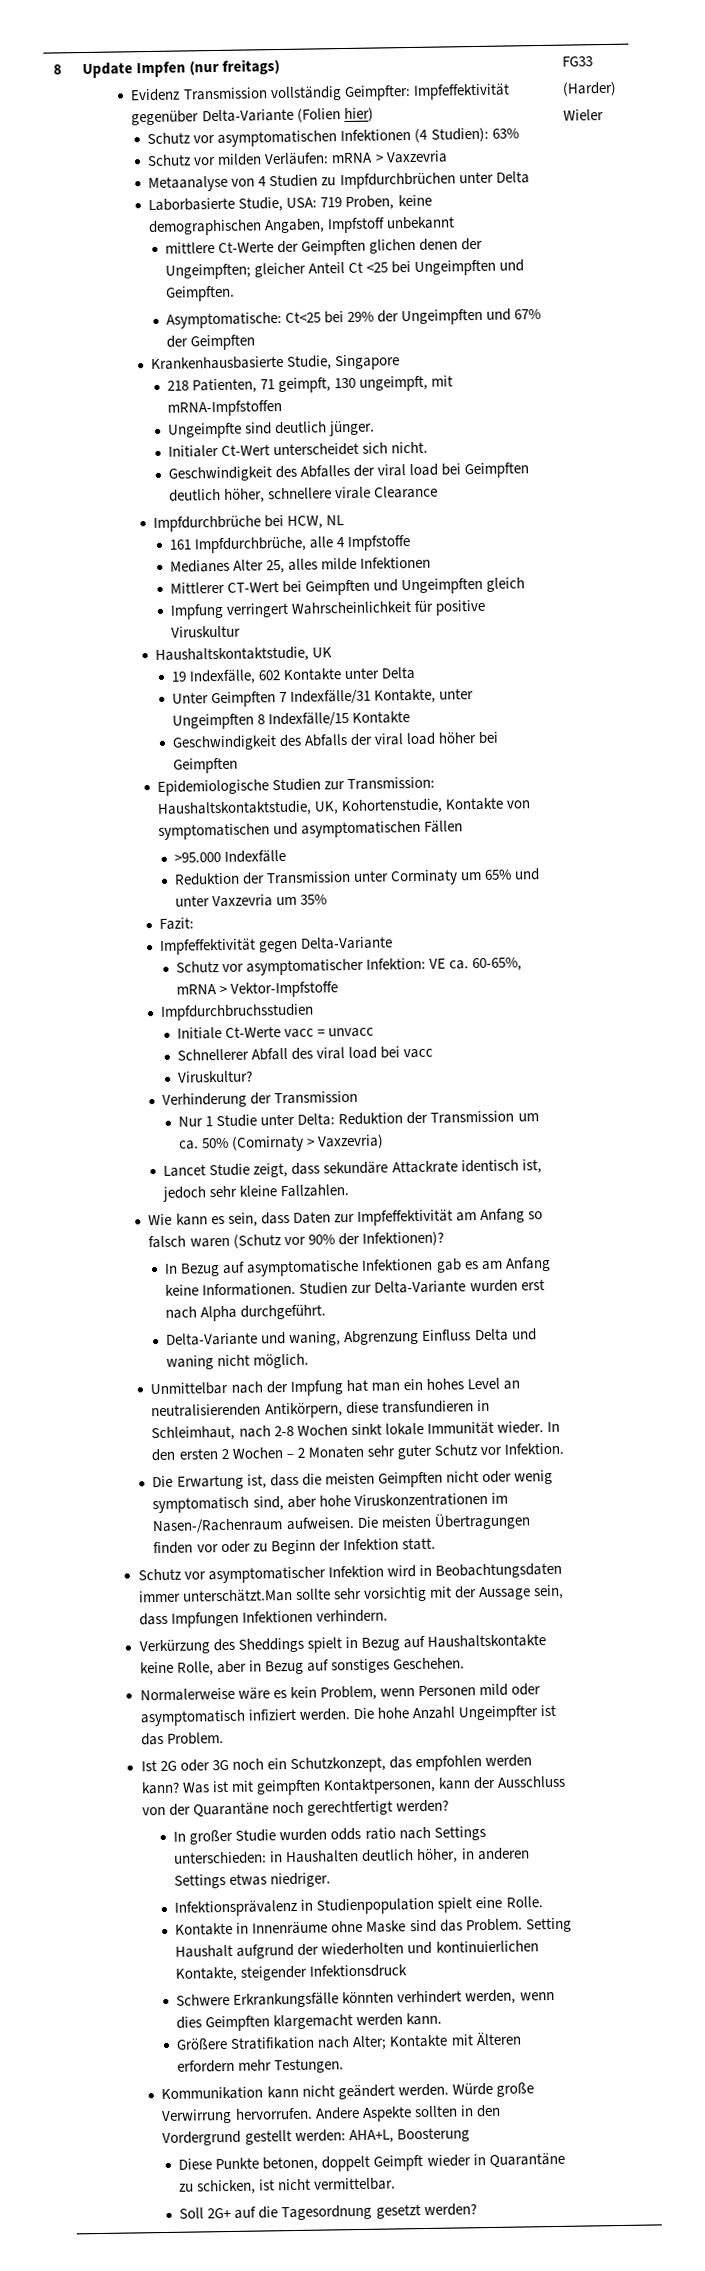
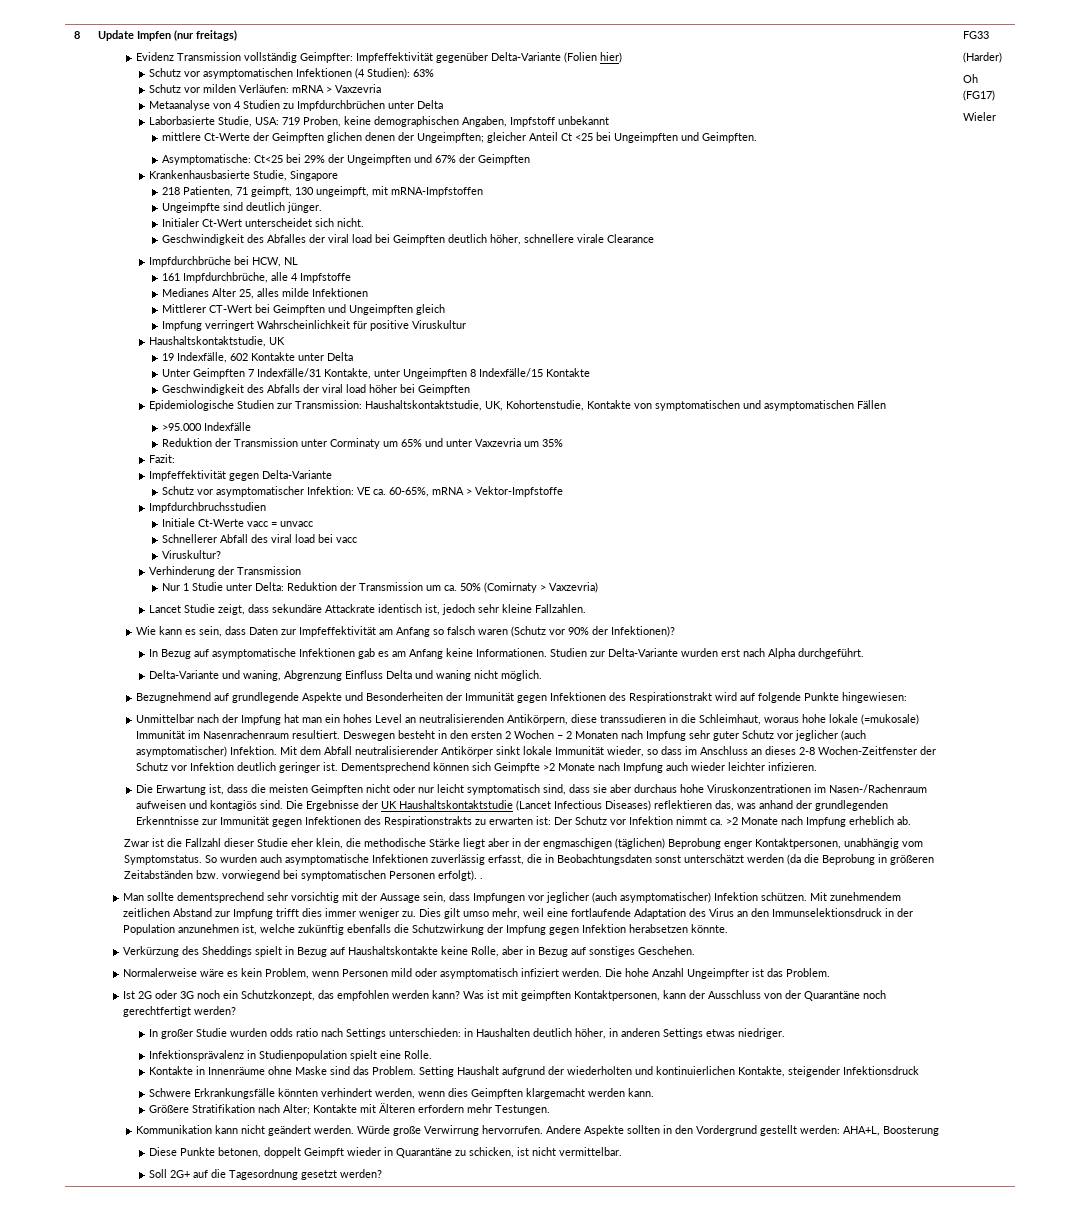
+ Bezugnehmend auf grundlegende Aspekte und Besonderheiten der Immunität gegen Infektionen des Respirationstrakt wird auf folgende Punkte hingewiesen:
- Unmittelbar nach der Impfung hat man ein hohes Level an neutralisierenden Antikörpern, diese transfundieren in Schleimhaut, nach 2-8 Wochen sinkt lokale Immunität wieder. In den ersten 2 Wochen – 2 Monaten sehr guter Schutz vor Infektion.
+ Unmittelbar nach der Impfung hat man ein hohes Level an neutralisierenden Antikörpern, diese transsudieren in die Schleimhaut, woraus hohe lokale (=mukosale) Immunität im Nasenrachenraum resultiert. Deswegen besteht in den ersten 2 Wochen – 2 Monaten nach Impfung sehr guter Schutz vor jeglicher (auch asymptomatischer) Infektion. Mit dem Abfall neutralisierender Antikörper sinkt lokale Immunität wieder, so dass im Anschluss an dieses 2-8 Wochen-Zeitfenster der Schutz vor Infektion deutlich geringer ist. Dementsprechend können sich Geimpfte >2 Monate nach Impfung auch wieder leichter infizieren.
- Die Erwartung ist, dass die meisten Geimpften nicht oder wenig symptomatisch sind, aber hohe Viruskonzentrationen im Nasen-/Rachenraum aufweisen. Die meisten Übertragungen finden vor oder zu Beginn der Infektion statt.
- Schutz vor asymptomatischer Infektion wird in Beobachtungsdaten immer unterschätzt.Man sollte sehr vorsichtig mit der Aussage sein, dass Impfungen Infektionen verhindern.
+ Die Erwartung ist, dass die meisten Geimpften nicht oder nur leicht symptomatisch sind, dass sie aber durchaus hohe Viruskonzentrationen im Nasen-/Rachenraum aufweisen und kontagiös sind. Die Ergebnisse der UK Haushaltskontaktstudie (Lancet Infectious Diseases) reflektieren das, was anhand der grundlegenden Erkenntnisse zur Immunität gegen Infektionen des Respirationstrakts zu erwarten ist: Der Schutz vor Infektion nimmt ca. >2 Monate nach Impfung erheblich ab.
+ Zwar ist die Fallzahl dieser Studie eher klein, die methodische Stärke liegt aber in der engmaschigen (täglichen) Beprobung enger Kontaktpersonen, unabhängig vom Symptomstatus. So wurden auch asymptomatische Infektionen zuverlässig erfasst, die in Beobachtungsdaten sonst unterschätzt werden (da die Beprobung in größeren Zeitabständen bzw. vorwiegend bei symptomatischen Personen erfolgt). .
+ Man sollte dementsprechend sehr vorsichtig mit der Aussage sein, dass Impfungen vor jeglicher (auch asymptomatischer) Infektion schützen. Mit zunehmendem zeitlichen Abstand zur Impfung trifft dies immer weniger zu. Dies gilt umso mehr, weil eine fortlaufende Adaptation des Virus an den Immunselektionsdruck in der Population anzunehmen ist, welche zukünftig ebenfalls die Schutzwirkung der Impfung gegen Infektion herabsetzen könnte.
+ Oh (FG17)

